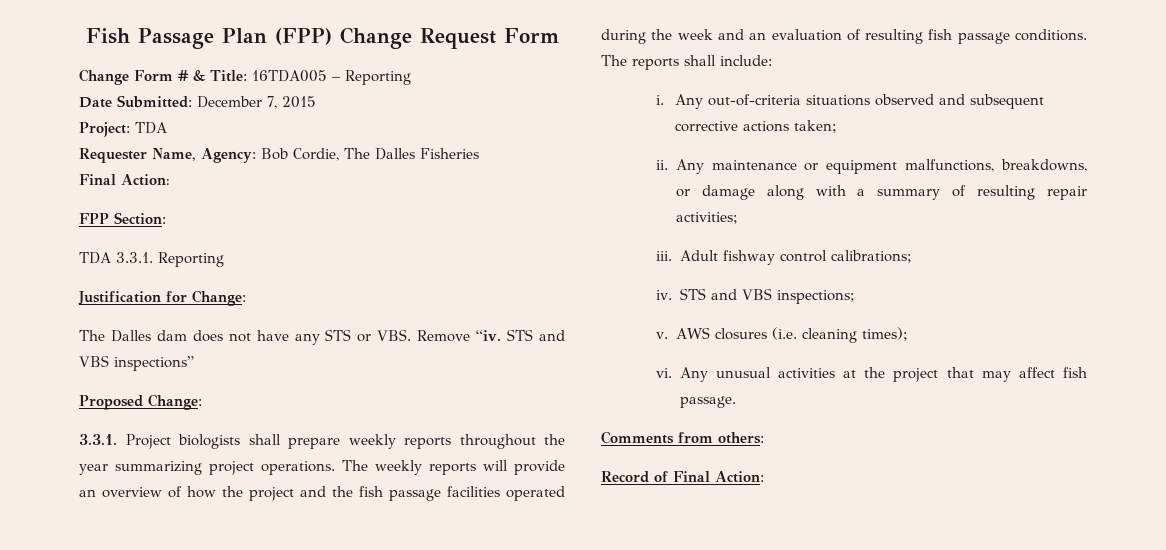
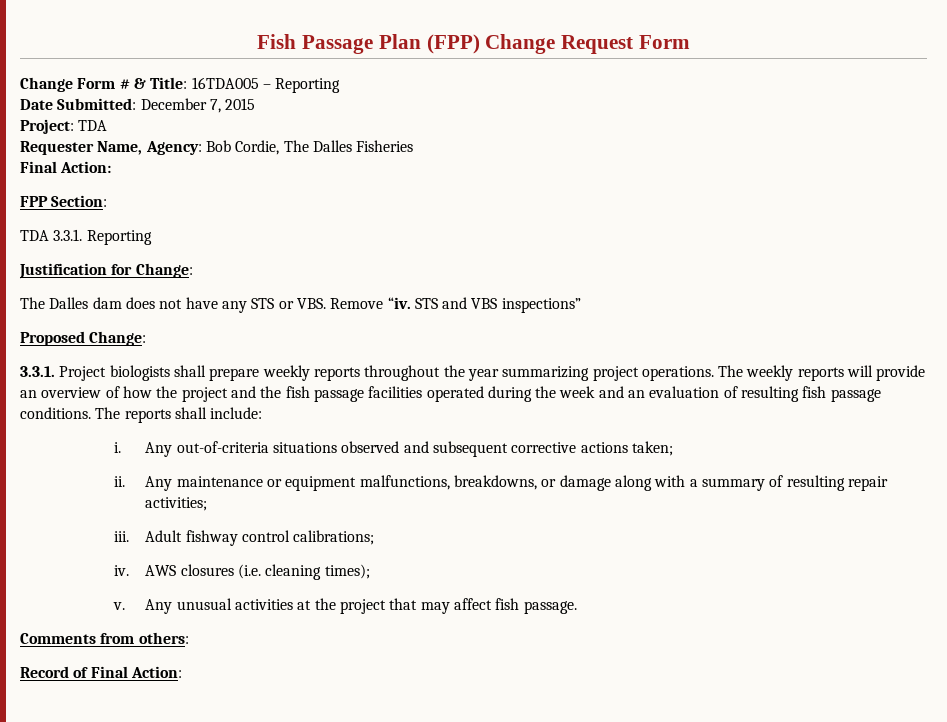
- STS and VBS inspections;
- v.
- vi.
+ v.

